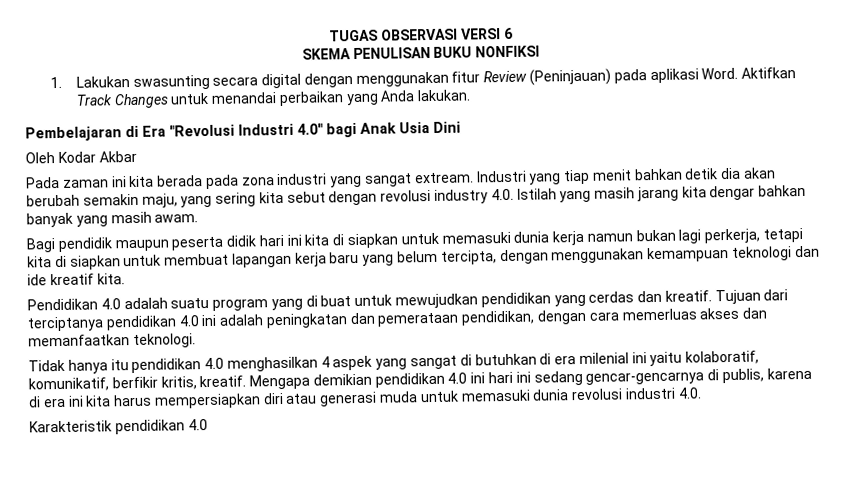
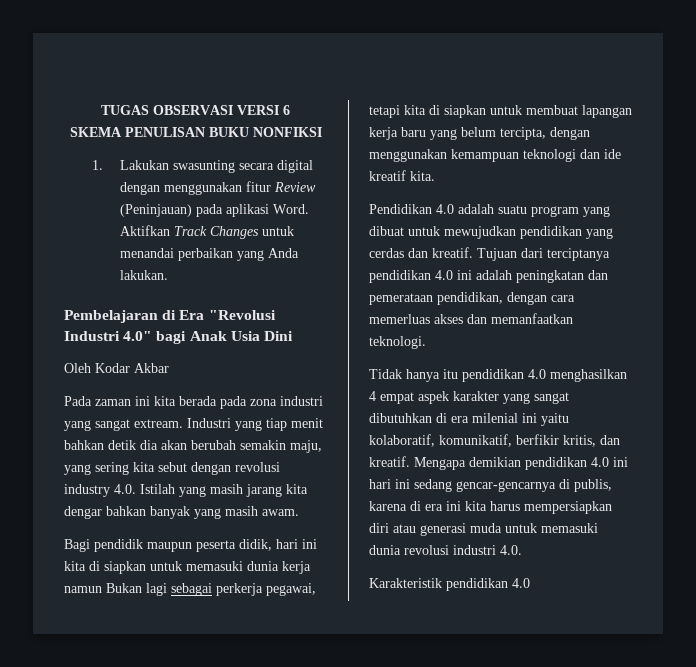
- Bagi pendidik maupun peserta didik hari ini kita di siapkan untuk memasuki dunia kerja namun bukan lagi perkerja, tetapi kita di siapkan untuk membuat lapangan kerja baru yang belum tercipta, dengan menggunakan kemampuan teknologi dan ide kreatif kita.
+ Bagi pendidik maupun peserta didik, hari ini kita di siapkan untuk memasuki dunia kerja namun Bukan lagi sebagai perkerja pegawai, tetapi kita di siapkan untuk membuat lapangan kerja baru yang belum tercipta, dengan menggunakan kemampuan teknologi dan ide kreatif kita.
- Pendidikan 4.0 adalah suatu program yang di buat untuk mewujudkan pendidikan yang cerdas dan kreatif.
+ Pendidikan 4.0 adalah suatu program yang dibuat untuk mewujudkan pendidikan yang cerdas dan kreatif.
- Tidak hanya itu pendidikan 4.0 menghasilkan 4 aspek yang sangat di butuhkan di era milenial ini yaitu kolaboratif, komunikatif, berfikir kritis, kreatif.
+ Tidak hanya itu pendidikan 4.0 menghasilkan 4 empat aspek karakter yang sangat dibutuhkan di era milenial ini yaitu kolaboratif, komunikatif, berfikir kritis, dan kreatif.

